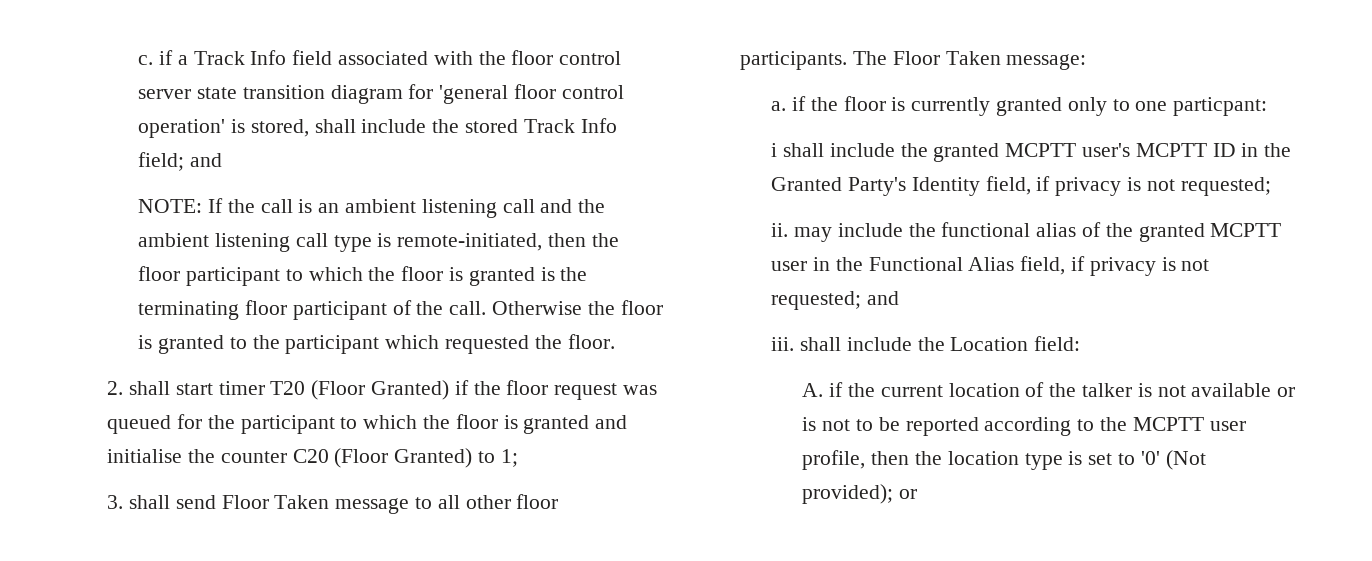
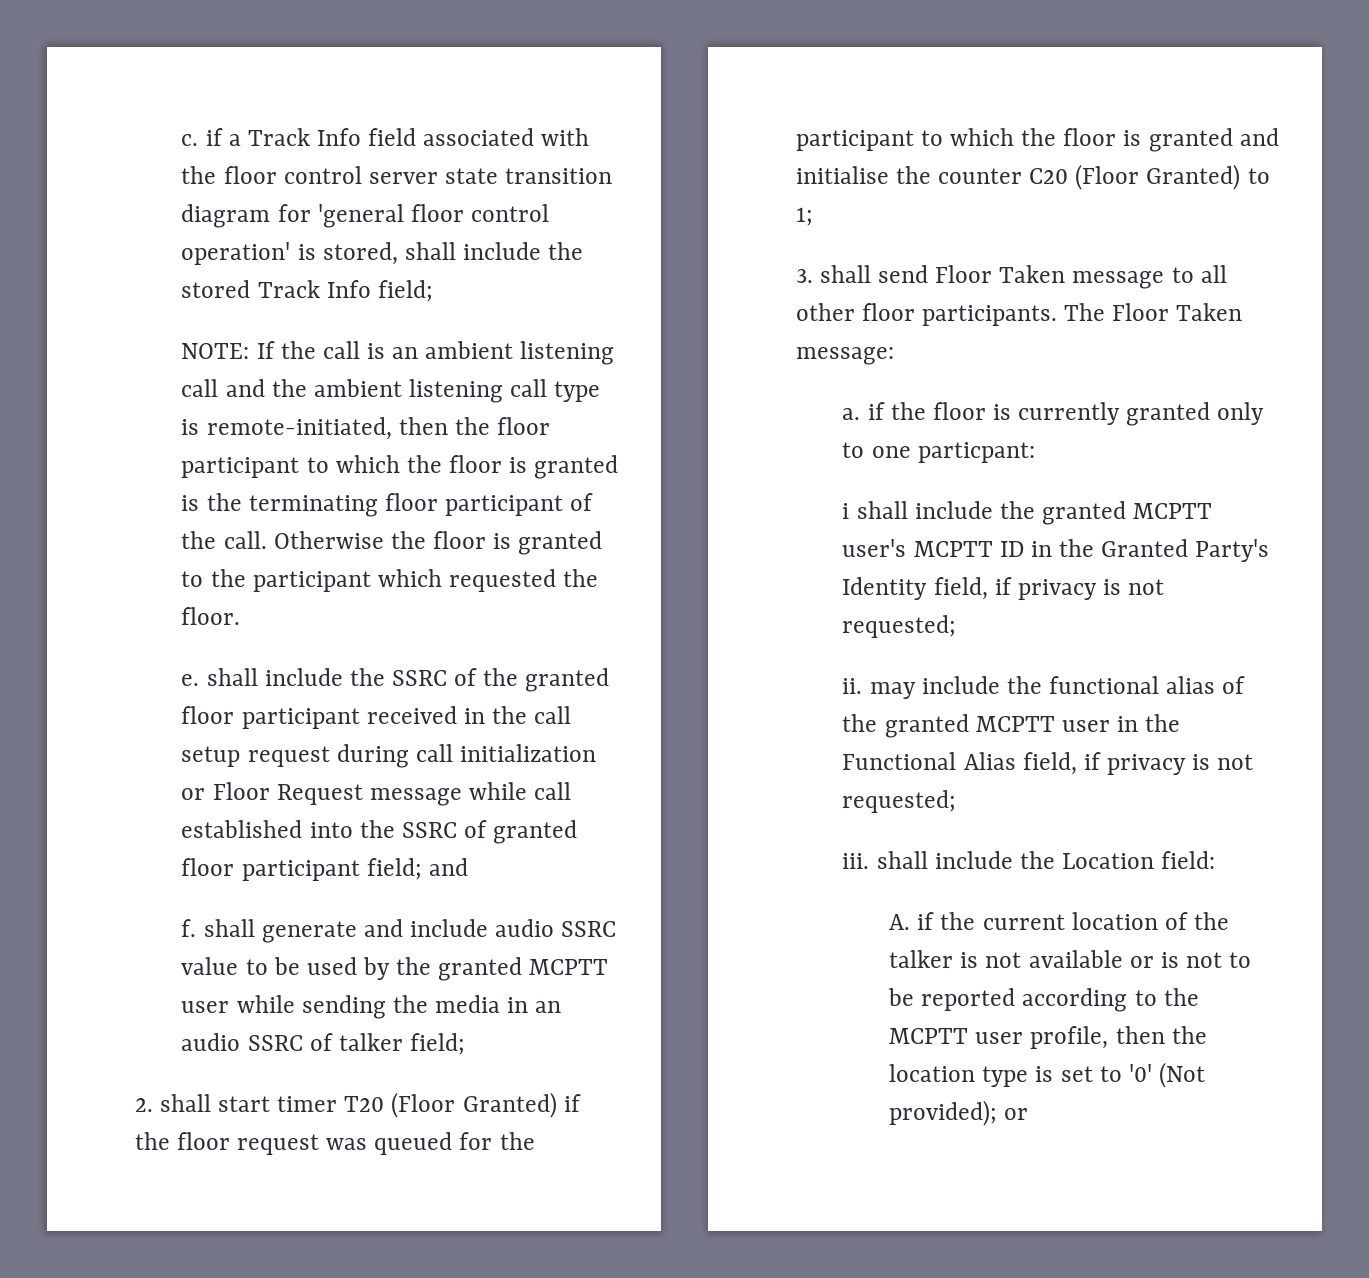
- c. if a Track Info field associated with the floor control server state transition diagram for 'general floor control operation' is stored, shall include the stored Track Info field; and
+ c. if a Track Info field associated with the floor control server state transition diagram for 'general floor control operation' is stored, shall include the stored Track Info field;
+ e. shall include the SSRC of the granted floor participant received in the call setup request during call initialization or Floor Request message while call established into the SSRC of granted floor participant field; and
+ f. shall generate and include audio SSRC value to be used by the granted MCPTT user while sending the media in an audio SSRC of talker field;
- ii. may include the functional alias of the granted MCPTT user in the Functional Alias field, if privacy is not requested; and
+ ii. may include the functional alias of the granted MCPTT user in the Functional Alias field, if privacy is not requested;

